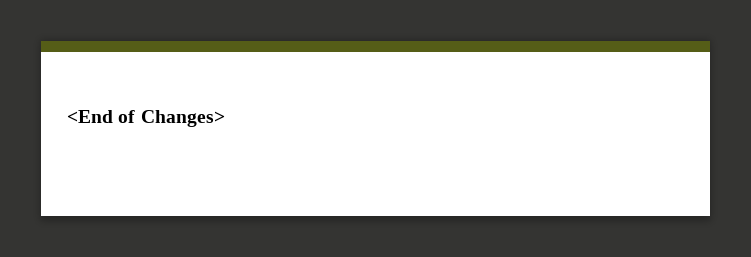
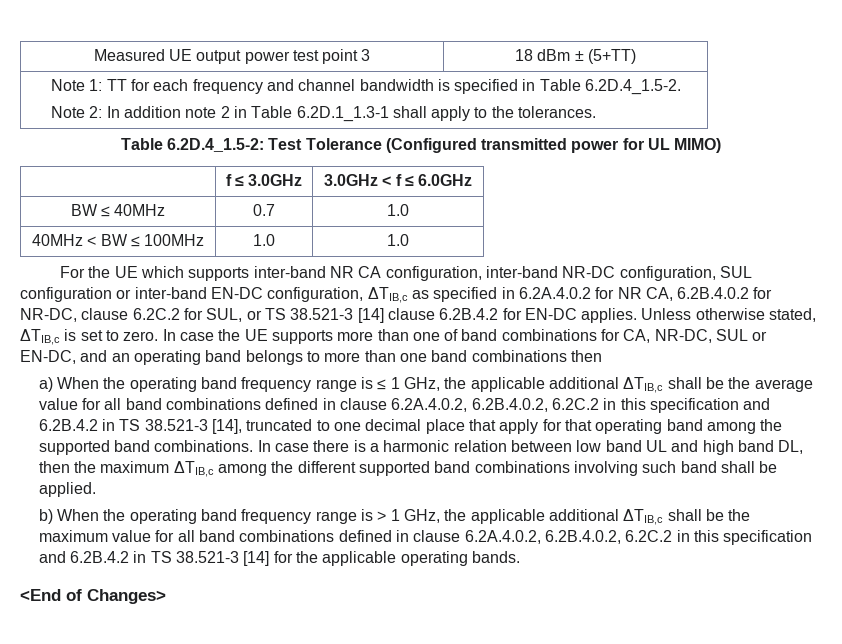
+ Measured UE output power test point 3 | 18 dBm ± (5+TT)
+ Note 1: TT for each frequency and channel bandwidth is specified in Table 6.2D.4_1.5-2.
+ Note 2: In addition note 2 in Table 6.2D.1_1.3-1 shall apply to the tolerances.
+ Table 6.2D.4_1.5-2: Test Tolerance (Configured transmitted power for UL MIMO)
+ | f ≤ 3.0GHz | 3.0GHz < f ≤ 6.0GHz
+ BW ≤ 40MHz | 0.7 | 1.0
+ 40MHz < BW ≤ 100MHz | 1.0 | 1.0
+ For the UE which supports inter-band NR CA configuration, inter-band NR-DC configuration, SUL configuration or inter-band EN-DC configuration, ΔTIB,c as specified in 6.2A.4.0.2 for NR CA, 6.2B.4.0.2 for NR-DC, clause 6.2C.2 for SUL, or TS 38.521-3 [14] clause 6.2B.4.2 for EN-DC applies. Unless otherwise stated, ΔTIB,c is set to zero. In case the UE supports more than one of band combinations for CA, NR-DC, SUL or EN-DC, and an operating band belongs to more than one band combinations then
+ a) When the operating band frequency range is ≤ 1 GHz, the applicable additional ΔTIB,c shall be the average value for all band combinations defined in clause 6.2A.4.0.2, 6.2B.4.0.2, 6.2C.2 in this specification and 6.2B.4.2 in TS 38.521-3 [14], truncated to one decimal place that apply for that operating band among the supported band combinations. In case there is a harmonic relation between low band UL and high band DL, then the maximum ΔTIB,c among the different supported band combinations involving such band shall be applied.
+ b) When the operating band frequency range is > 1 GHz, the applicable additional ΔTIB,c shall be the maximum value for all band combinations defined in clause 6.2A.4.0.2, 6.2B.4.0.2, 6.2C.2 in this specification and 6.2B.4.2 in TS 38.521-3 [14] for the applicable operating bands.

